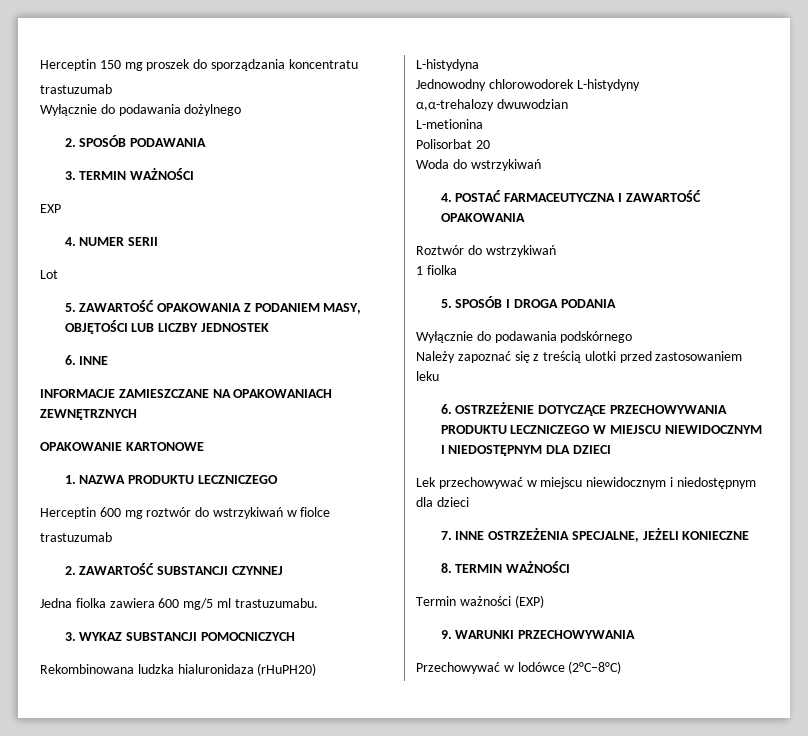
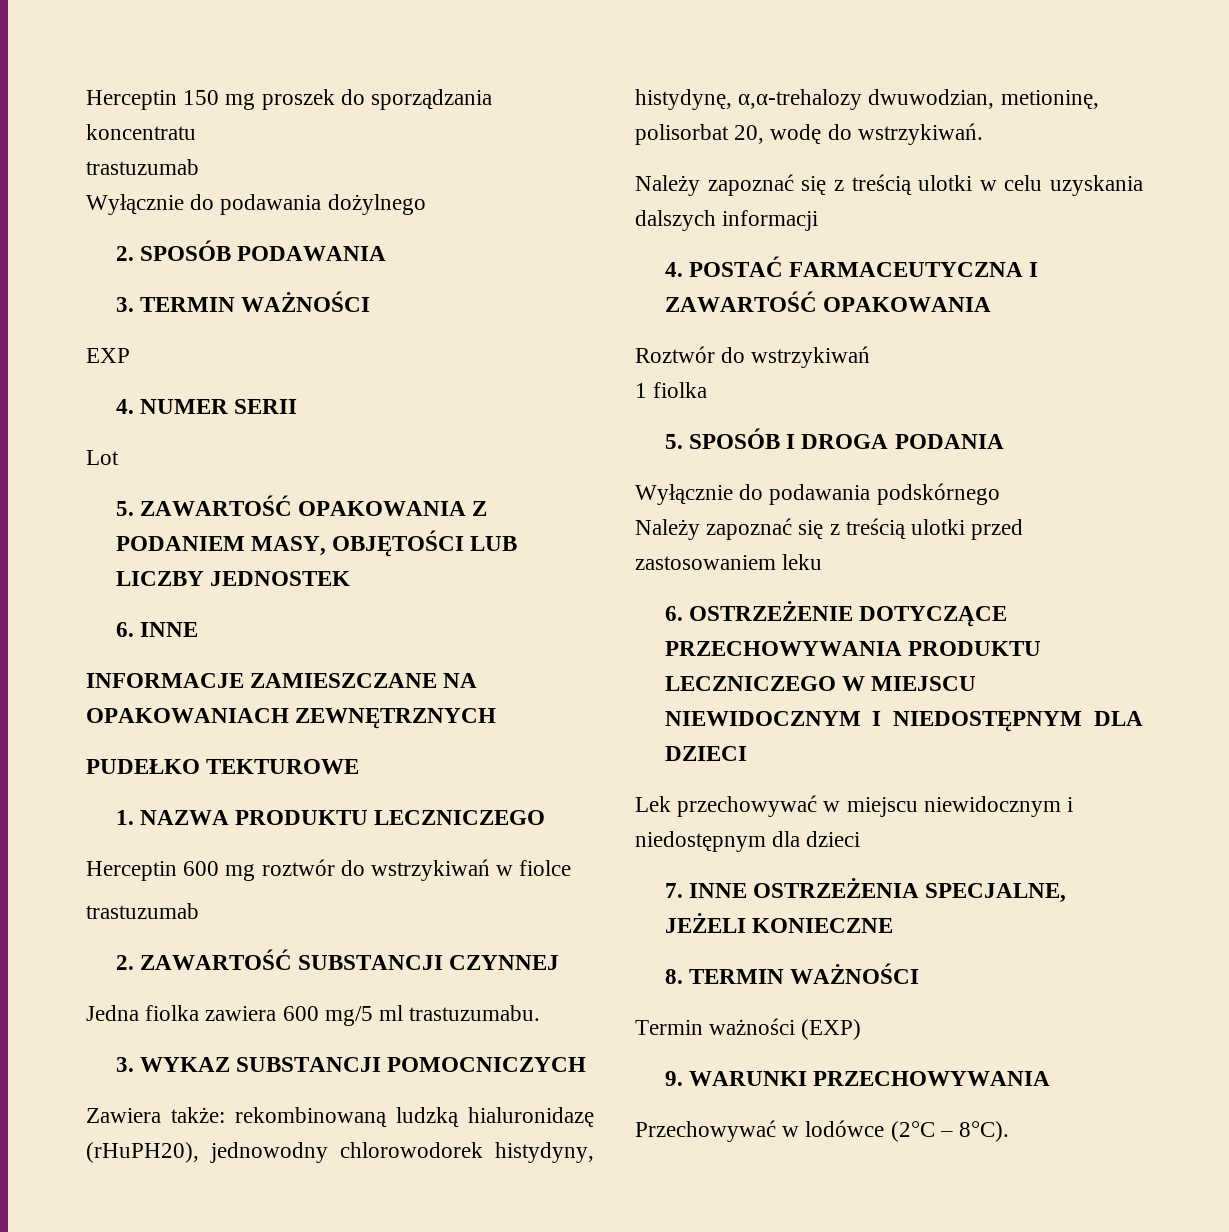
- OPAKOWANIE KARTONOWE
+ PUDEŁKO TEKTUROWE
- Rekombinowana ludzka hialuronidaza (rHuPH20)
- L-histydyna
- Jednowodny chlorowodorek L-histydyny
- α,α-trehalozy dwuwodzian
- L-metionina
- Polisorbat 20
- Woda do wstrzykiwań
+ Zawiera także: rekombinowaną ludzką hialuronidazę (rHuPH20), jednowodny chlorowodorek histydyny, histydynę, α,α-trehalozy dwuwodzian, metioninę, polisorbat 20, wodę do wstrzykiwań.
+ Należy zapoznać się z treścią ulotki w celu uzyskania dalszych informacji
- Przechowywać w lodówce (2°C−8°C)
+ Przechowywać w lodówce (2°C – 8°C).

